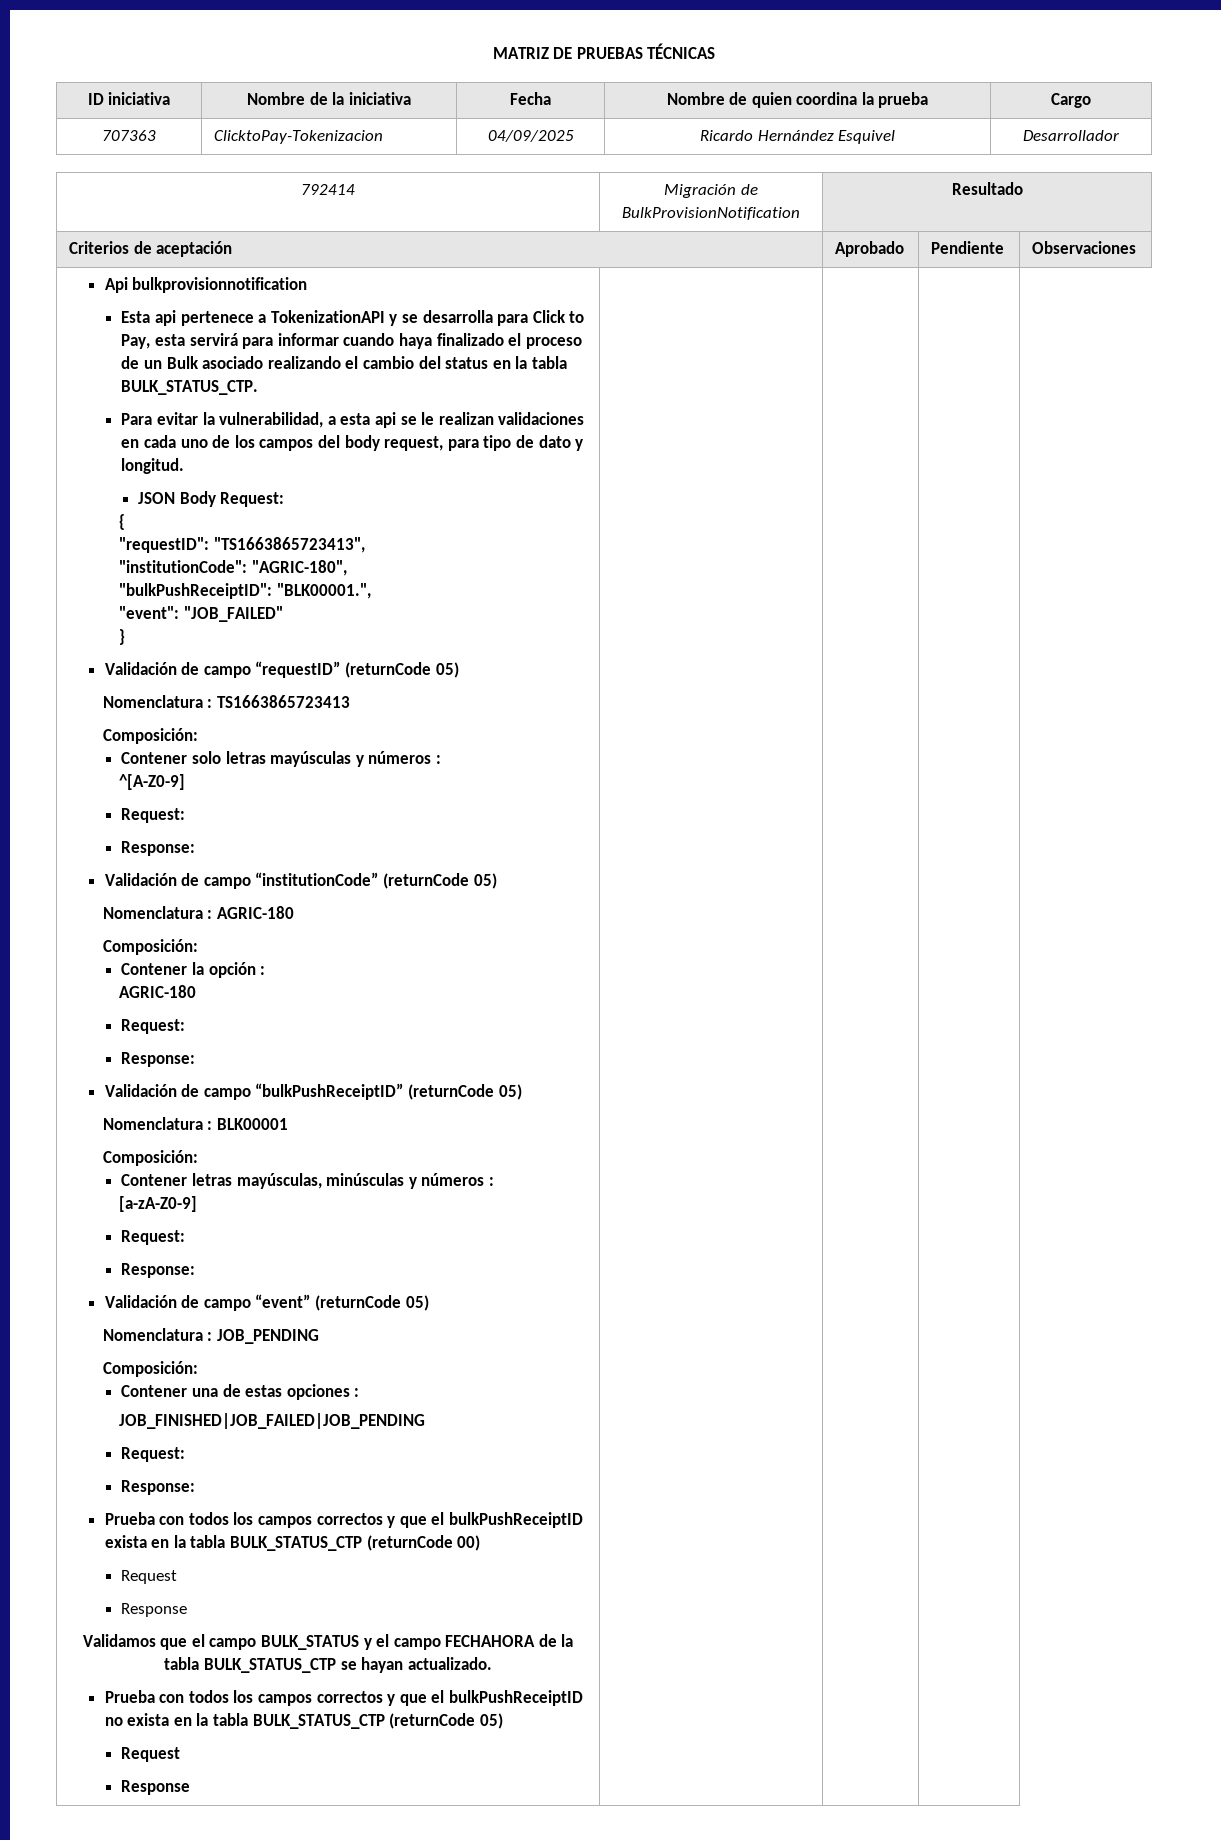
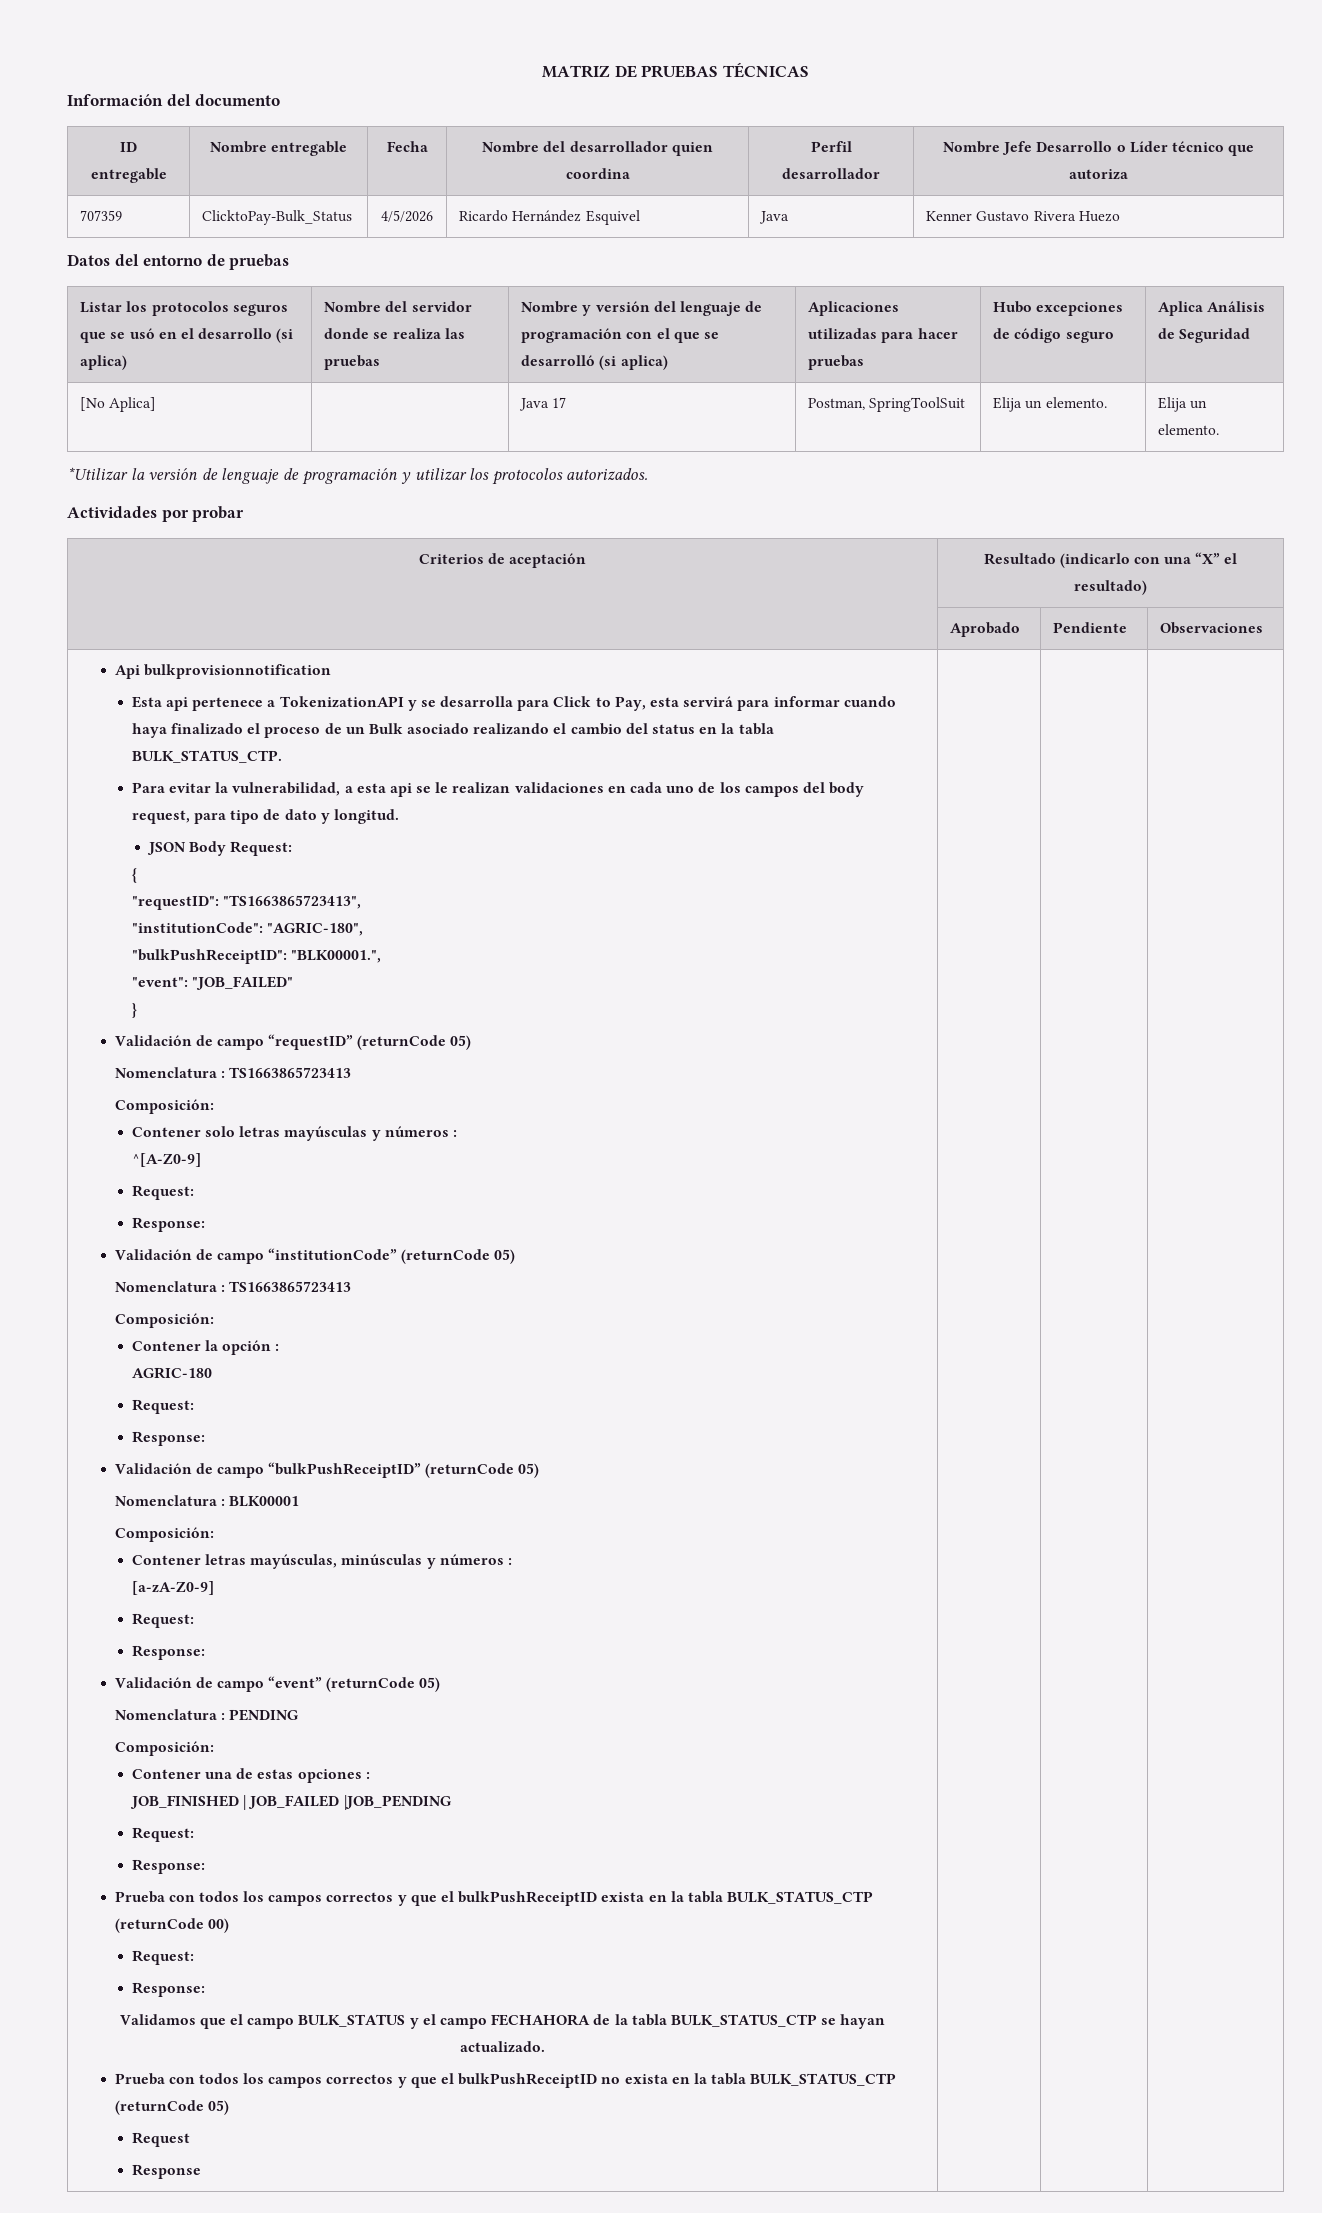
+ Información del documento
- ID iniciativa | Nombre de la iniciativa | Fecha | Nombre de quien coordina la prueba | Cargo
- 707363 | ClicktoPay-Tokenizacion | 04/09/2025 | Ricardo Hernández Esquivel | Desarrollador
- 792414 | Migración de BulkProvisionNotification | Resultado
- Criterios de aceptación | Aprobado | Pendiente | Observaciones
+ ID entregable | Nombre entregable | Fecha | Nombre del desarrollador quien coordina | Perfil desarrollador | Nombre Jefe Desarrollo o Líder técnico que autoriza
+ 707359 | ClicktoPay-Bulk_Status | 4/5/2026 | Ricardo Hernández Esquivel | Java | Kenner Gustavo Rivera Huezo
+ Datos del entorno de pruebas
+ Listar los protocolos seguros que se usó en el desarrollo (si aplica) | Nombre del servidor donde se realiza las pruebas | Nombre y versión del lenguaje de programación con el que se desarrolló (si aplica) | Aplicaciones utilizadas para hacer pruebas | Hubo excepciones de código seguro | Aplica Análisis de Seguridad
+ [No Aplica] | | Java 17 | Postman, SpringToolSuit | Elija un elemento. | Elija un elemento.
+ *Utilizar la versión de lenguaje de programación y utilizar los protocolos autorizados.
+ Actividades por probar
+ Criterios de aceptación | Resultado (indicarlo con una “X” el resultado)
+ | Aprobado | Pendiente | Observaciones
  Validación de campo “institutionCode” (returnCode 05)
- Nomenclatura : AGRIC-180
+ Nomenclatura : TS1663865723413
- Nomenclatura : JOB_PENDING
+ Nomenclatura : PENDING
- JOB_FINISHED|JOB_FAILED|JOB_PENDING
+ JOB_FINISHED | JOB_FAILED |JOB_PENDING
  Prueba con todos los campos correctos y que el bulkPushReceiptID exista en la tabla BULK_STATUS_CTP (returnCode 00)
- Request
- Response
+ Request:
+ Response:

